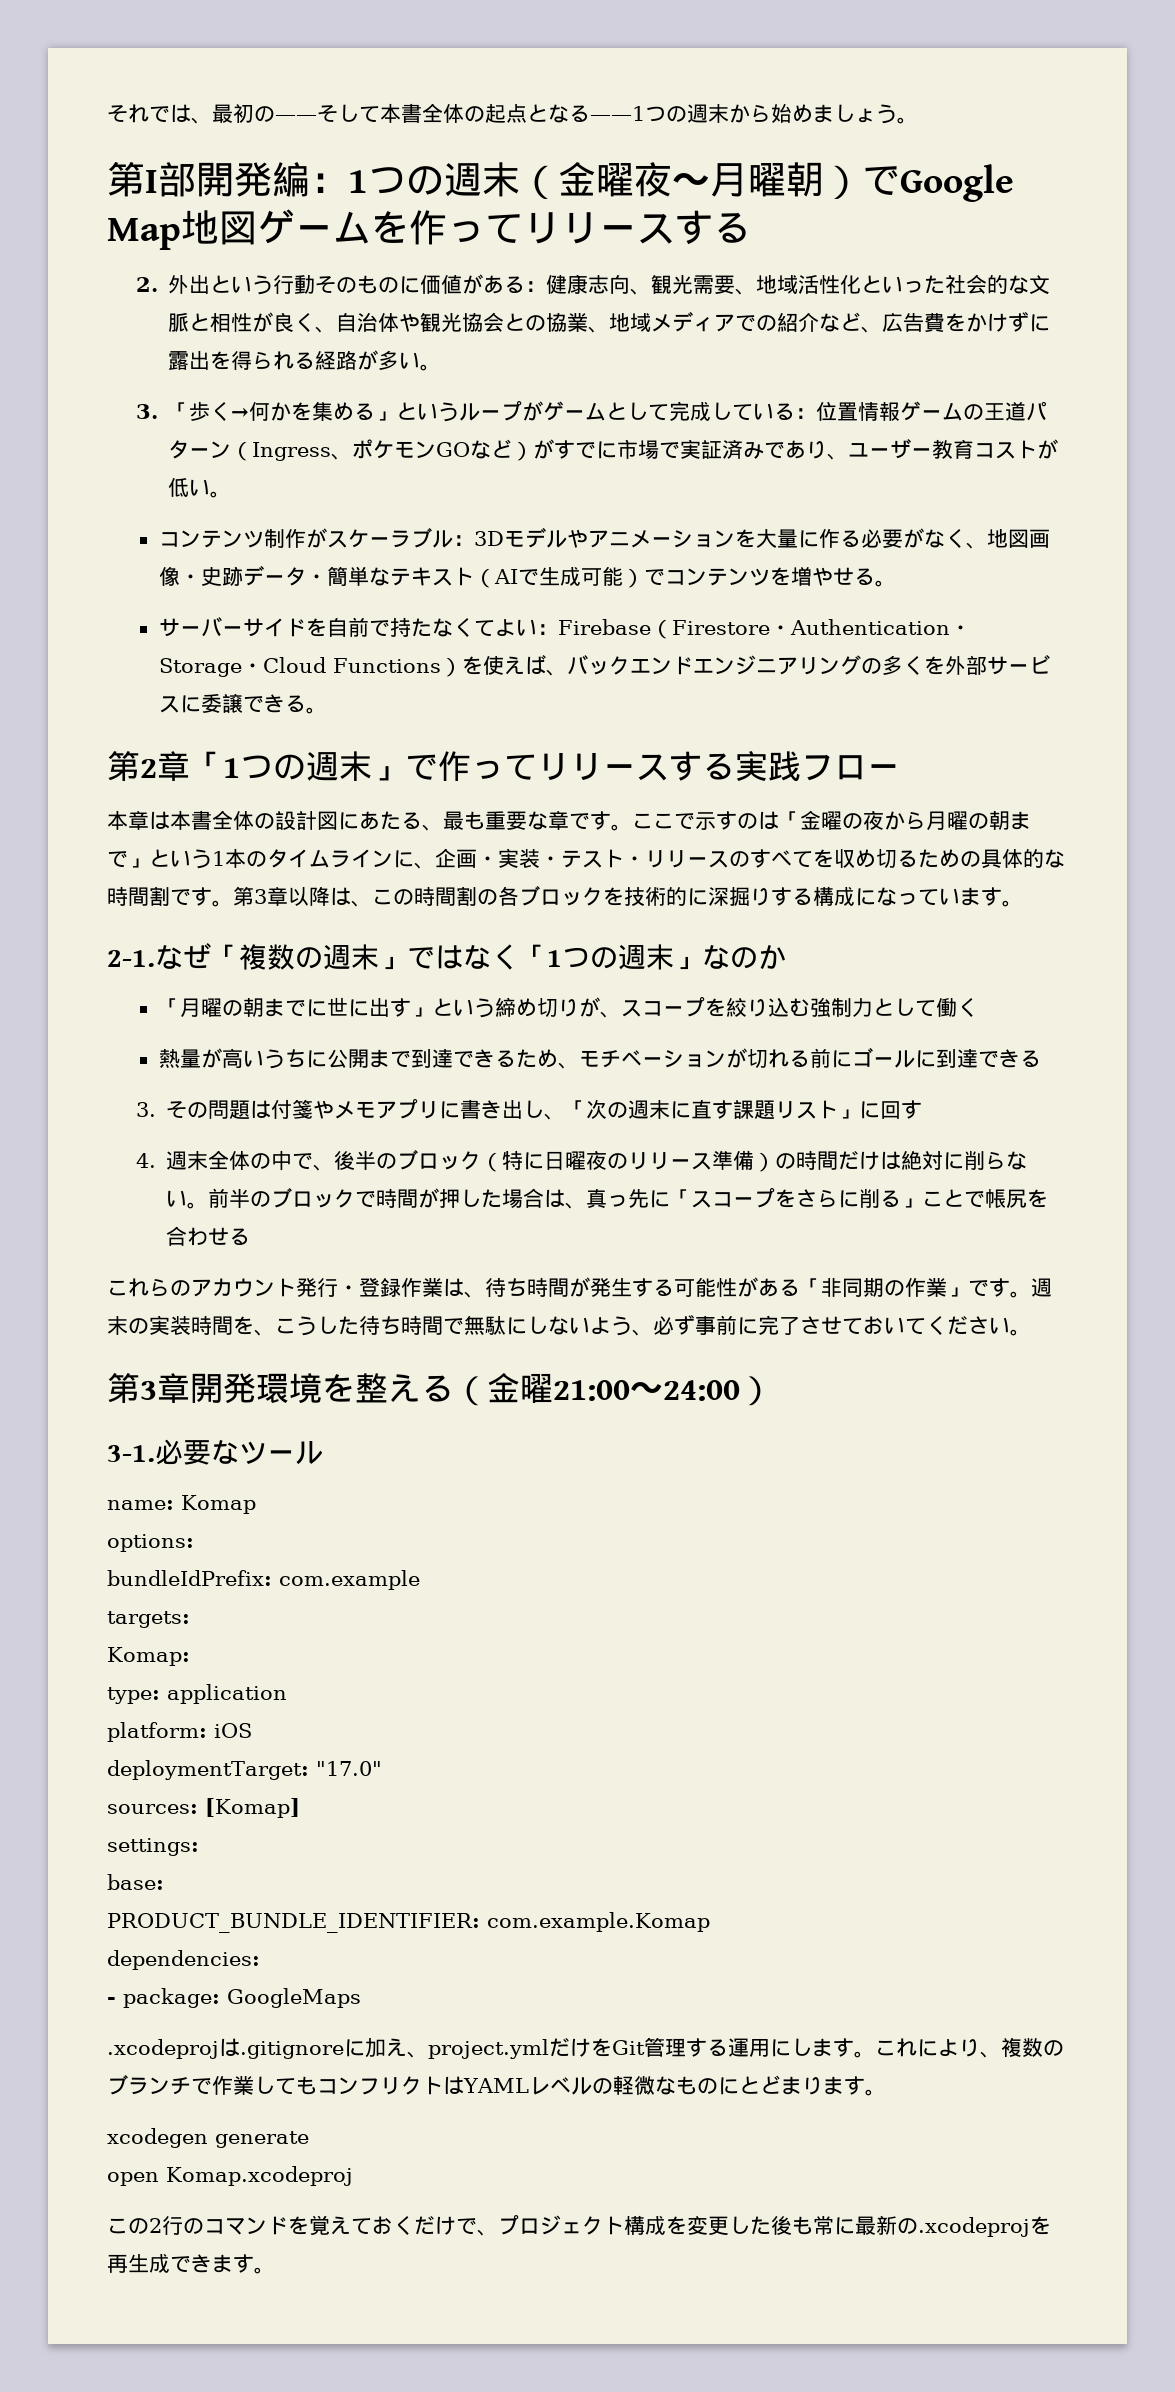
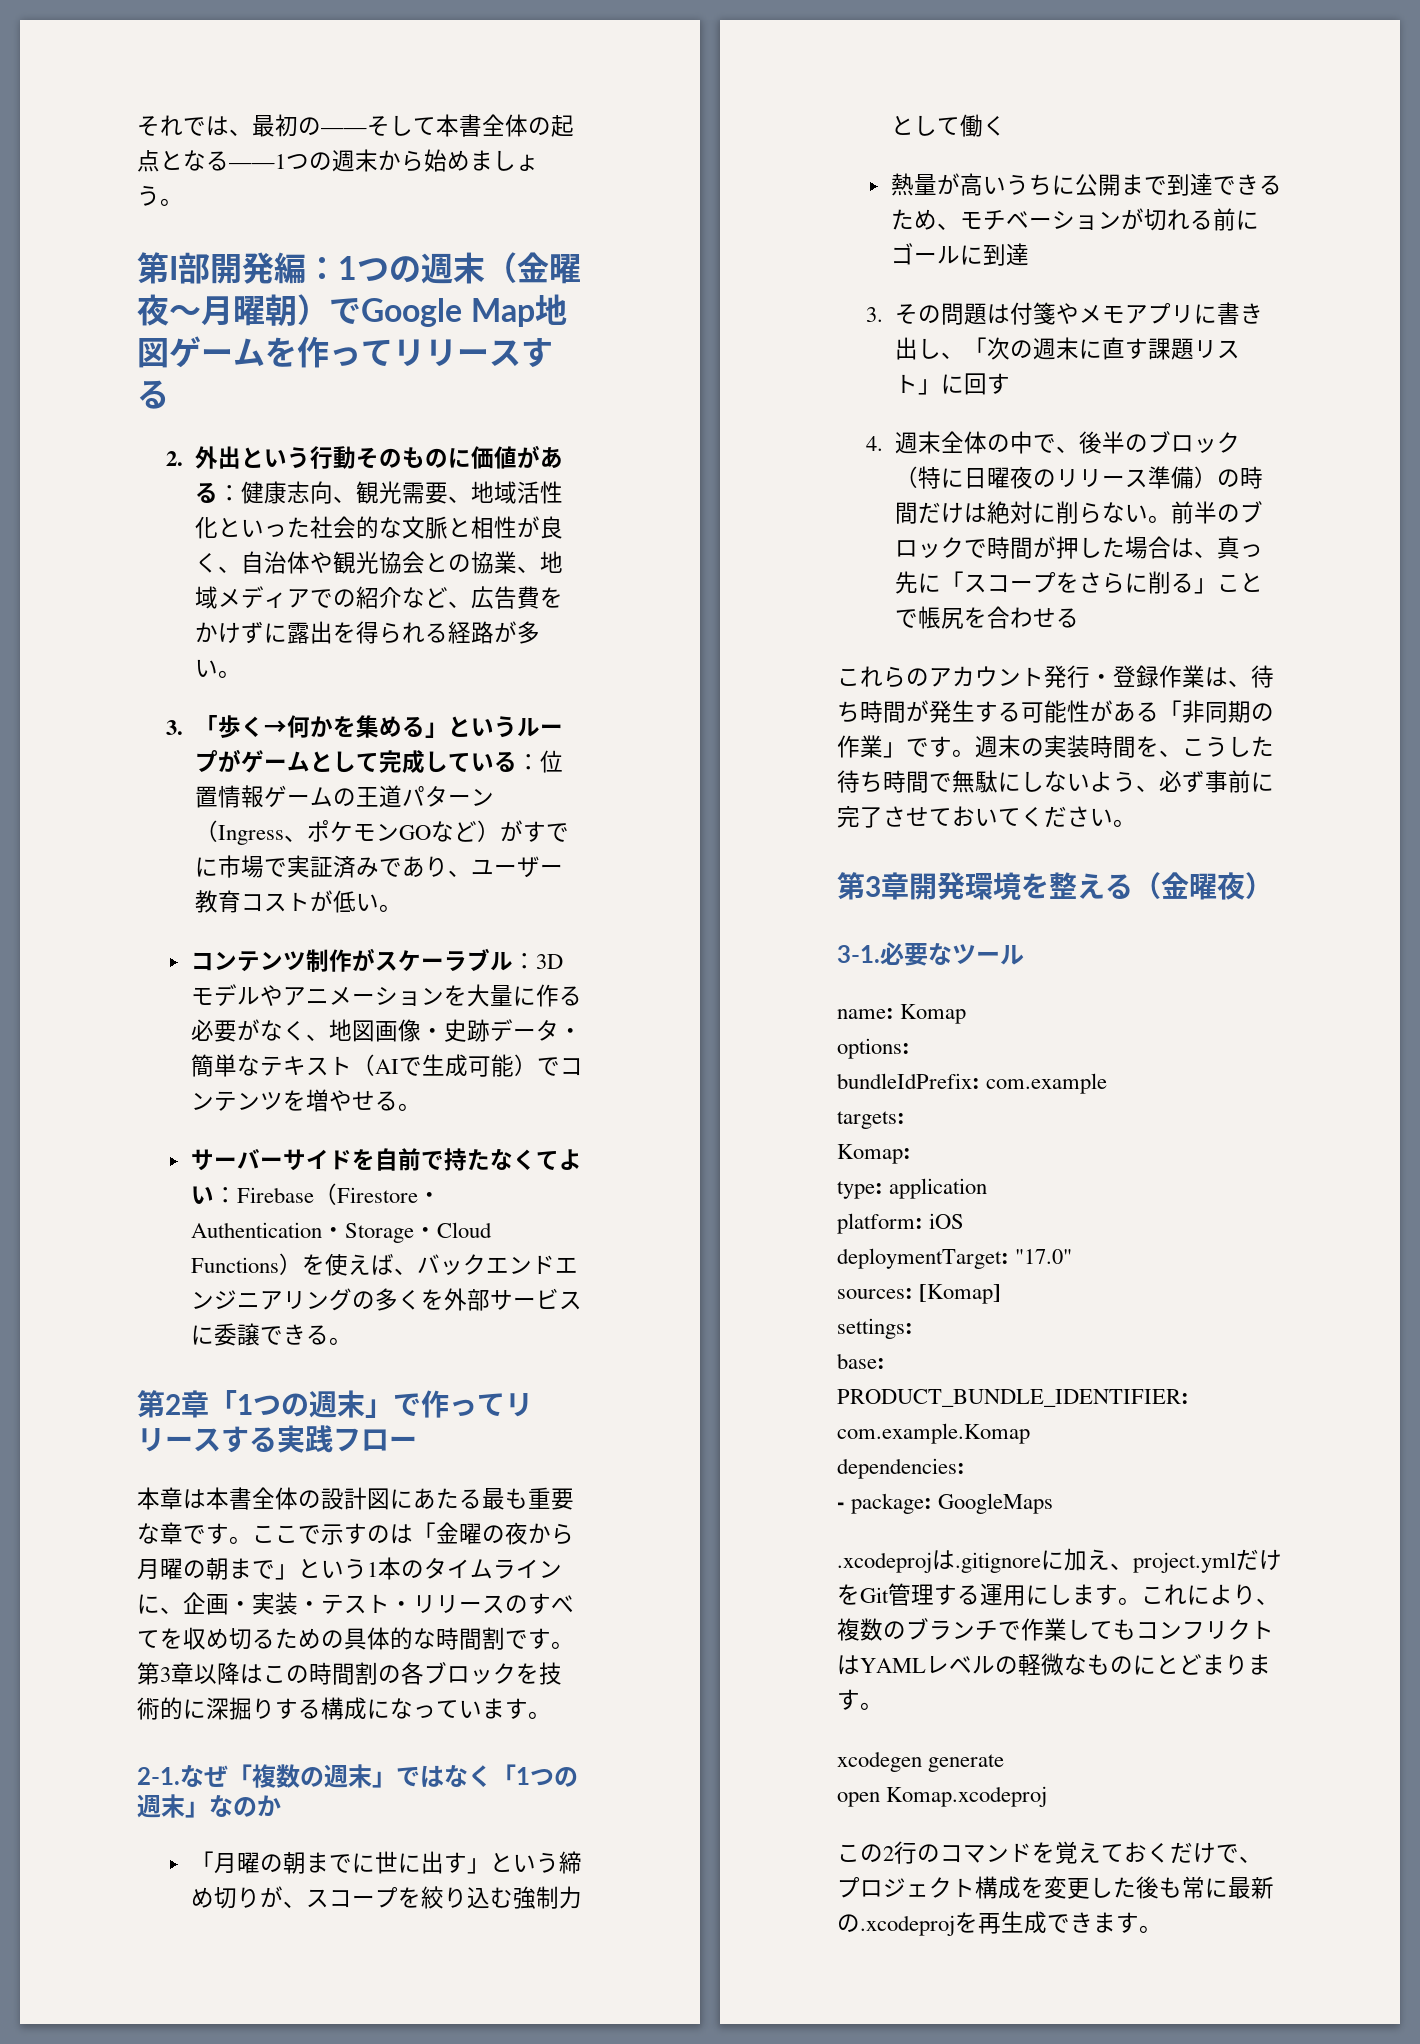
- 本章は本書全体の設計図にあたる、最も重要な章です。
+ 本章は本書全体の設計図にあたる最も重要な章です。
- 第3章以降は、この時間割の各ブロックを技術的に深掘りする構成になっています。
+ 第3章以降はこの時間割の各ブロックを技術的に深掘りする構成になっています。
- 熱量が高いうちに公開まで到達できるため、モチベーションが切れる前にゴールに到達できる
+ 熱量が高いうちに公開まで到達できるため、モチベーションが切れる前にゴールに到達
- 第3章開発環境を整える（金曜21:00〜24:00）
+ 第3章開発環境を整える（金曜夜）

